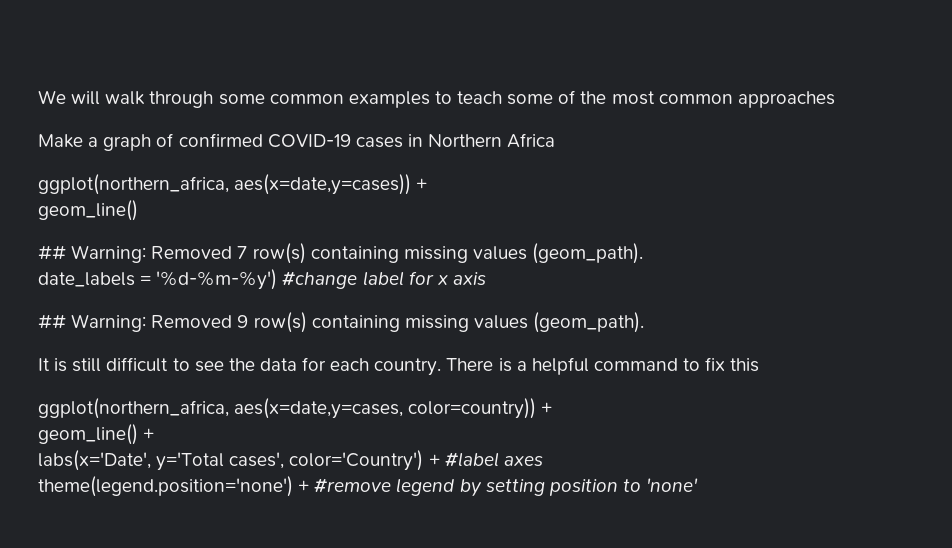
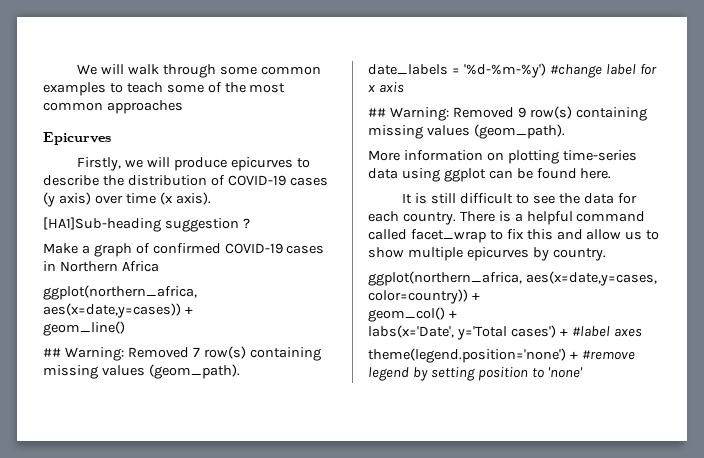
+ Epicurves
+ Firstly, we will produce epicurves to describe the distribution of COVID-19 cases (y axis) over time (x axis).
+ [HA1]Sub-heading suggestion ?
+ More information on plotting time-series data using ggplot can be found here.
- There is a helpful command to fix this
+ There is a helpful command called facet_wrap to fix this and allow us to show multiple epicurves by country.
- geom_line() +
+ geom_col() +
- labs(x='Date', y='Total cases', color='Country') + #label axes
+ labs(x='Date', y='Total cases') + #label axes

